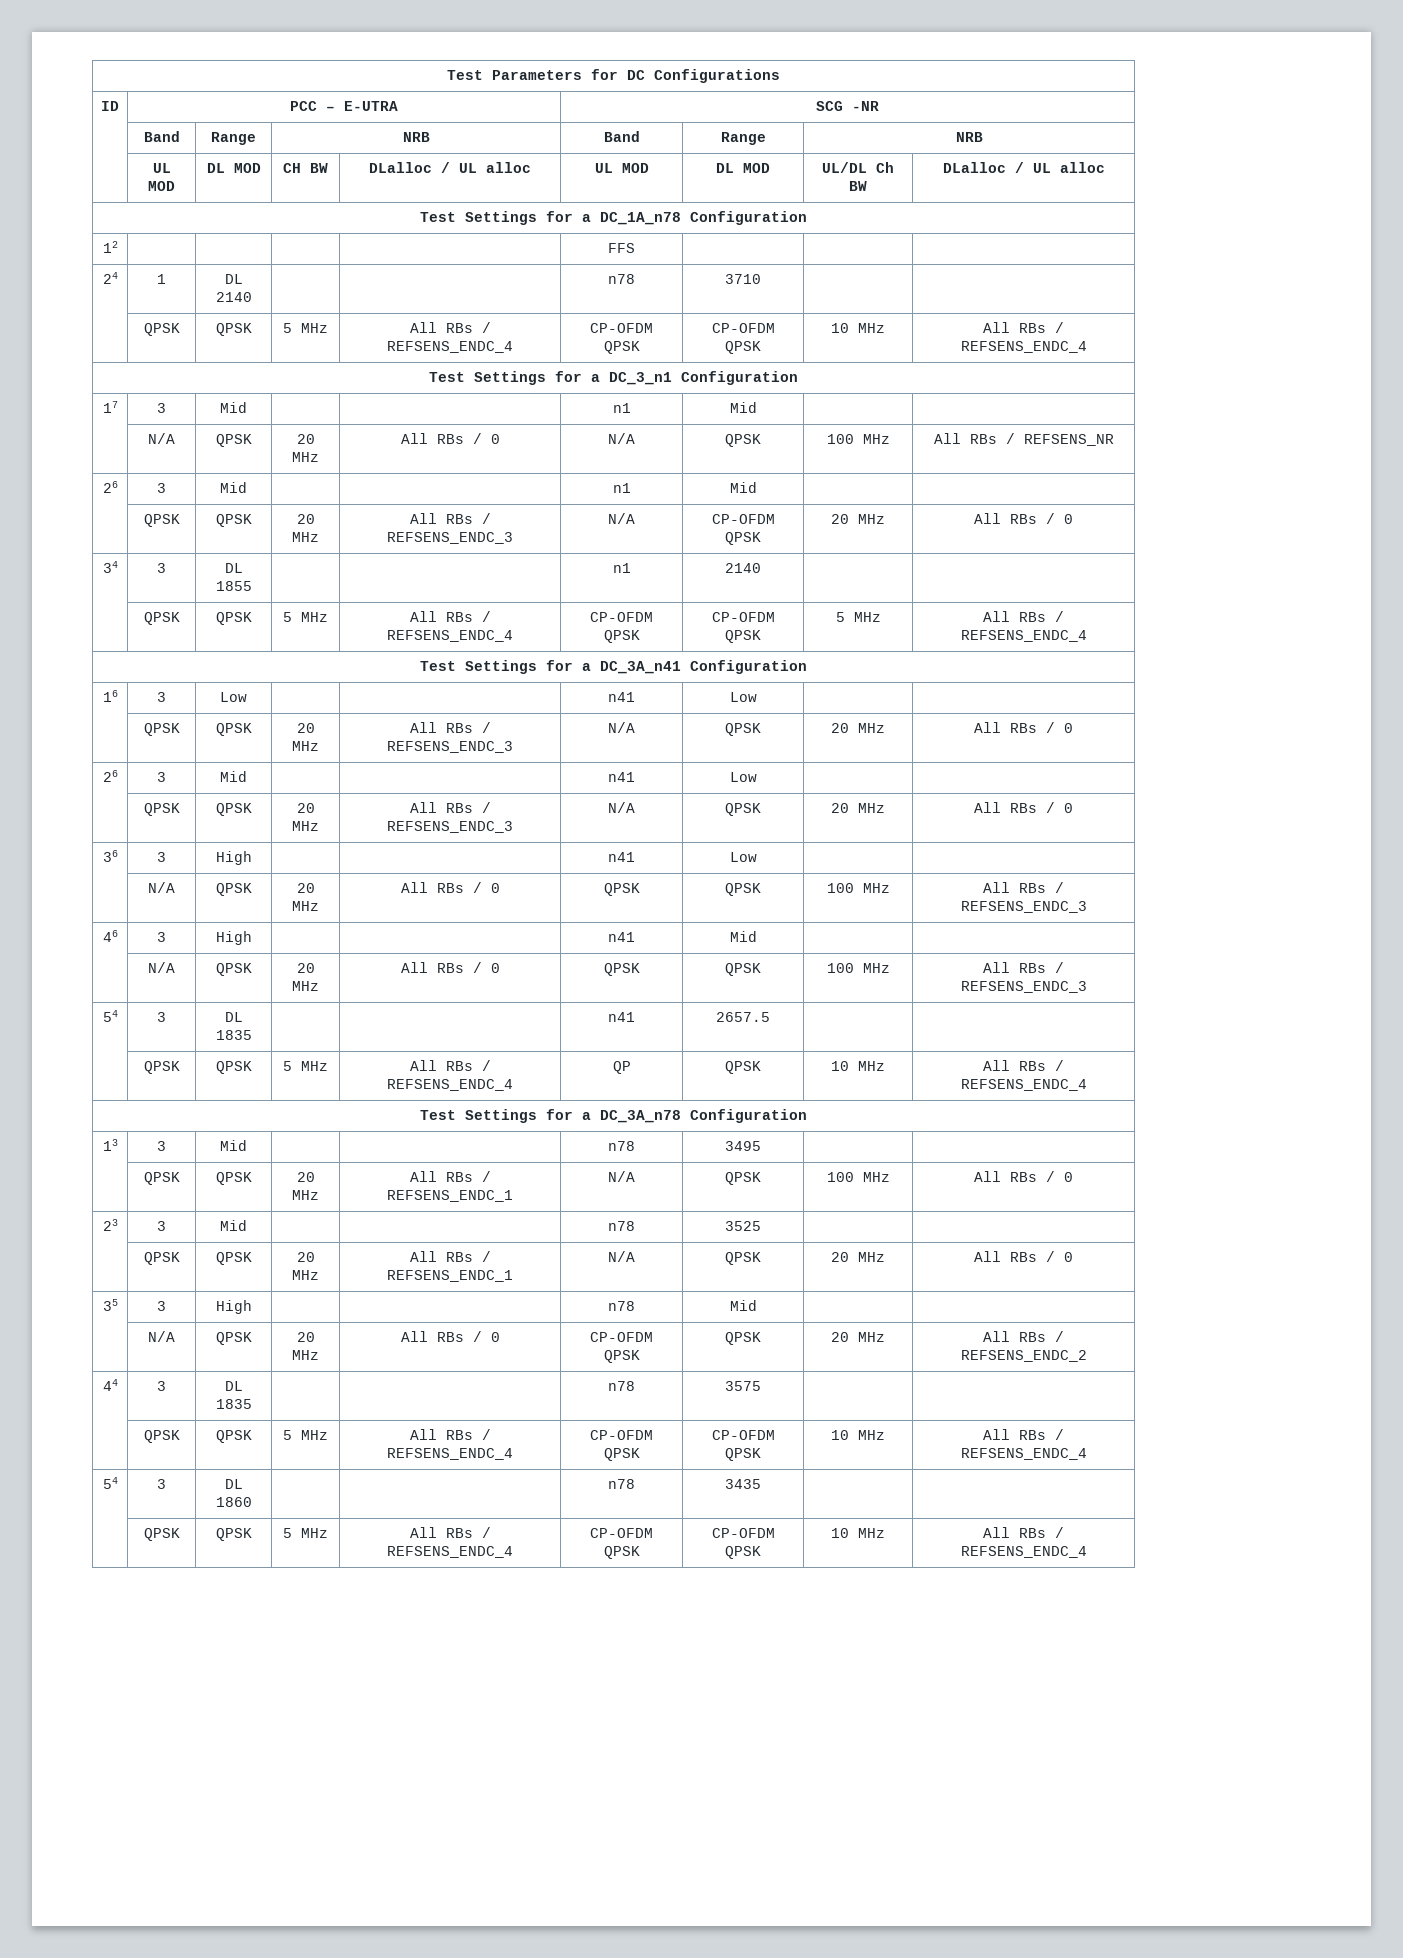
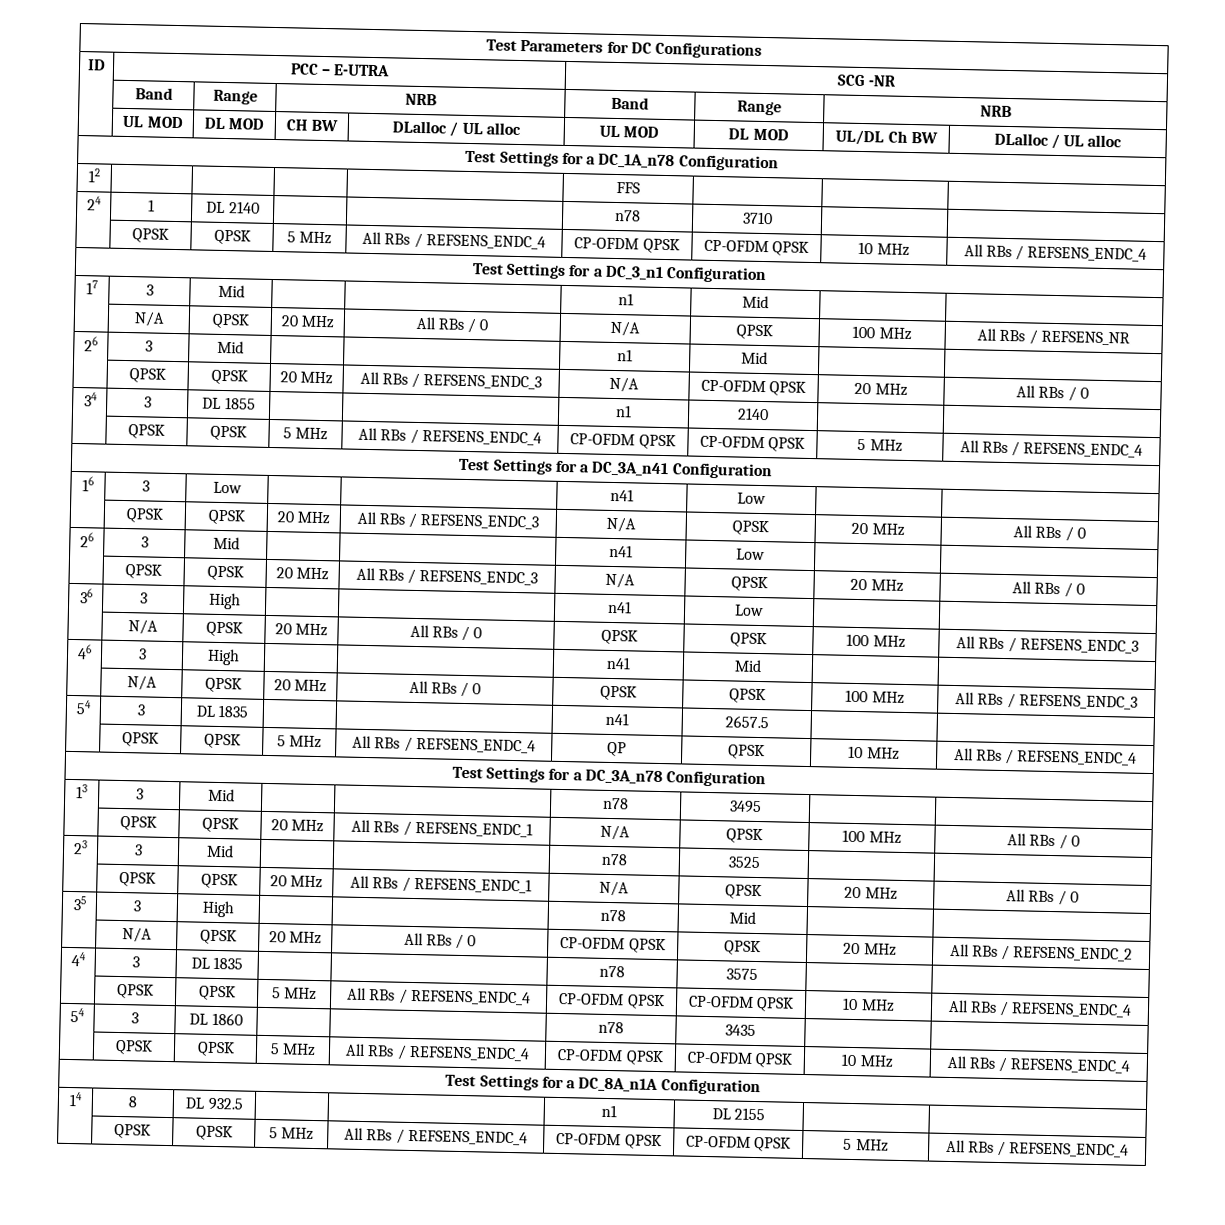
+ Test Settings for a DC_8A_n1A Configuration
+ 14 | 8 | DL 932.5 | | | n1 | DL 2155 | |
+ | QPSK | QPSK | 5 MHz | All RBs / REFSENS_ENDC_4 | CP-OFDM QPSK | CP-OFDM QPSK | 5 MHz | All RBs / REFSENS_ENDC_4

